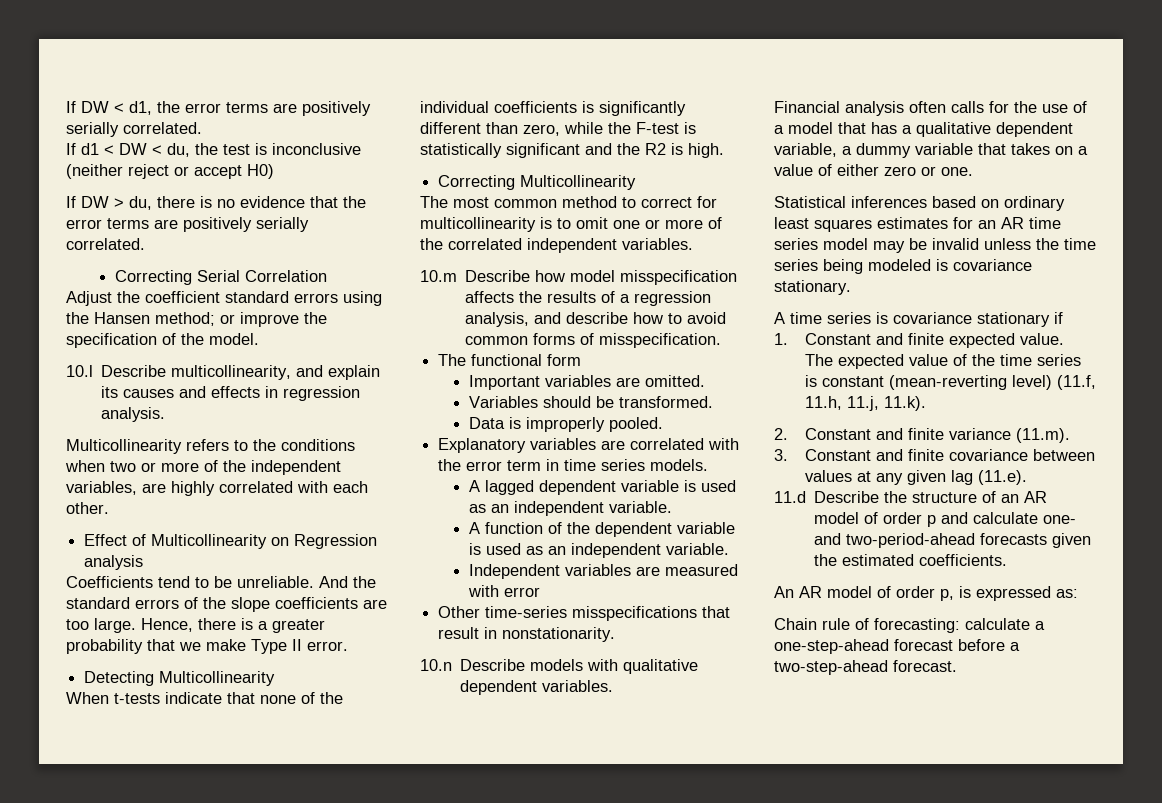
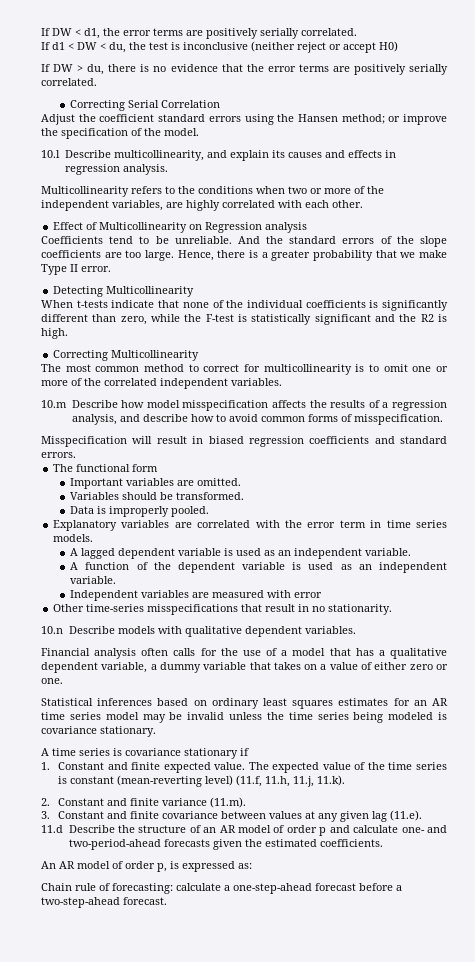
+ Misspecification will result in biased regression coefficients and standard errors.
- Other time-series misspecifications that result in nonstationarity.
+ Other time-series misspecifications that result in no stationarity.

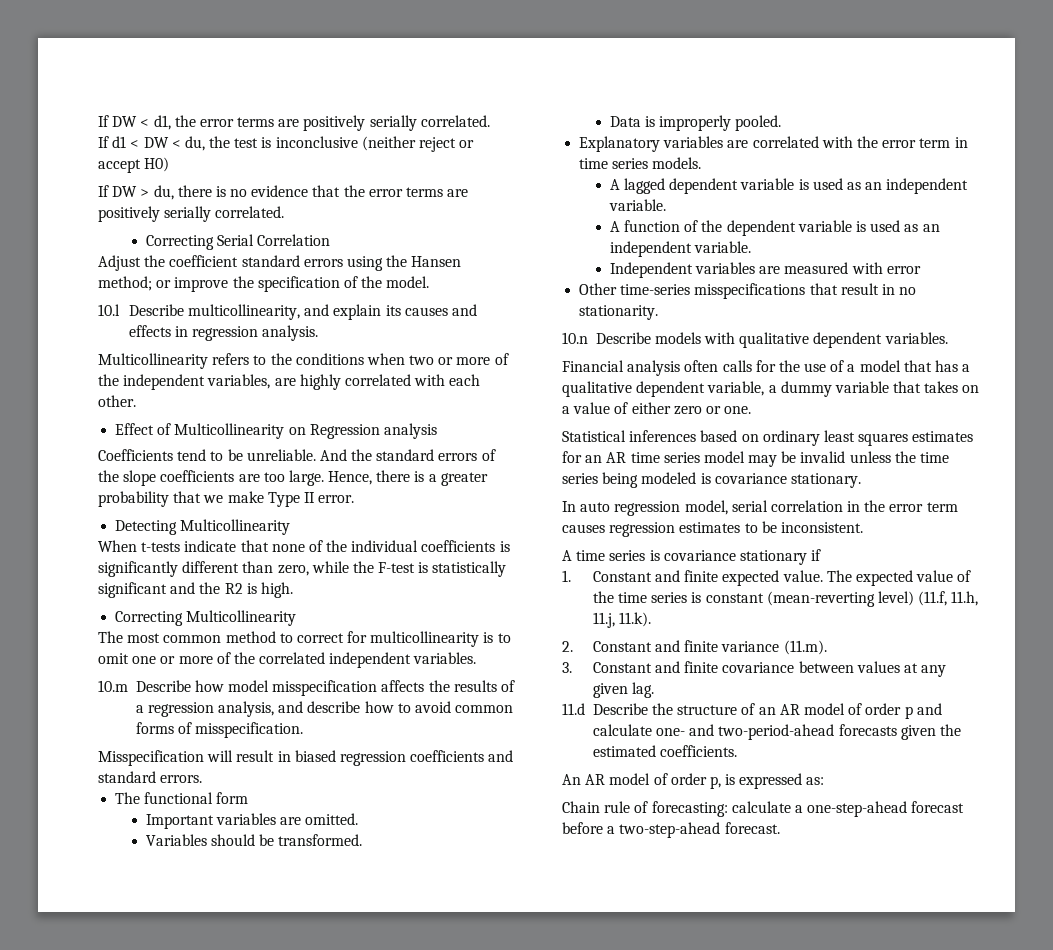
+ In auto regression model, serial correlation in the error term causes regression estimates to be inconsistent.
- 3. Constant and finite covariance between values at any given lag (11.e).
+ 3. Constant and finite covariance between values at any given lag.

